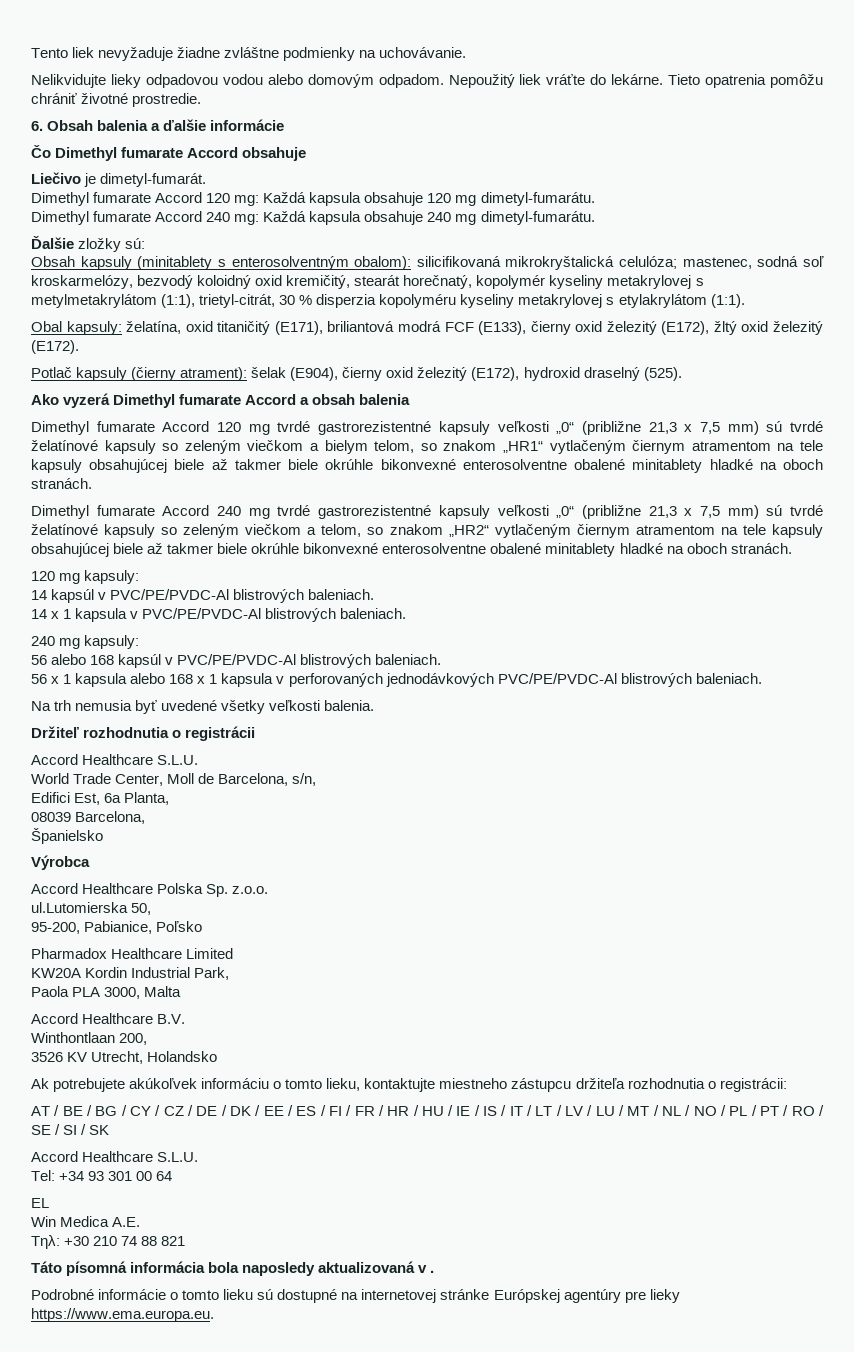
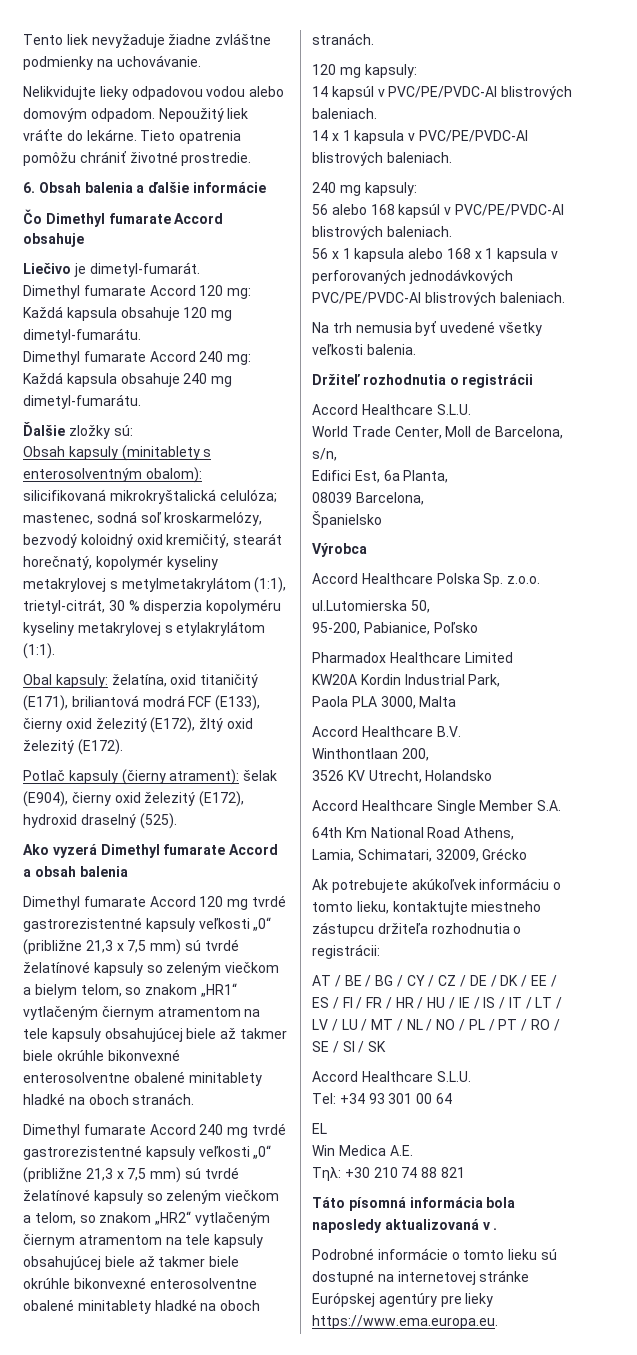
+ Accord Healthcare Single Member S.A.
+ 64th Km National Road Athens,
+ Lamia, Schimatari, 32009, Grécko

